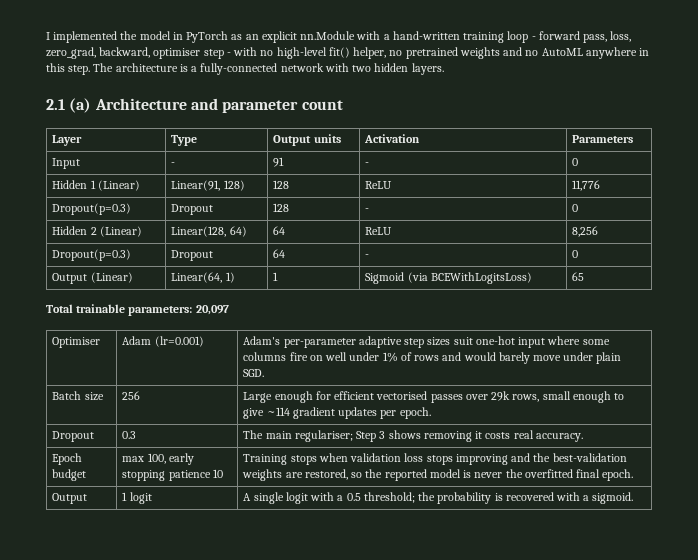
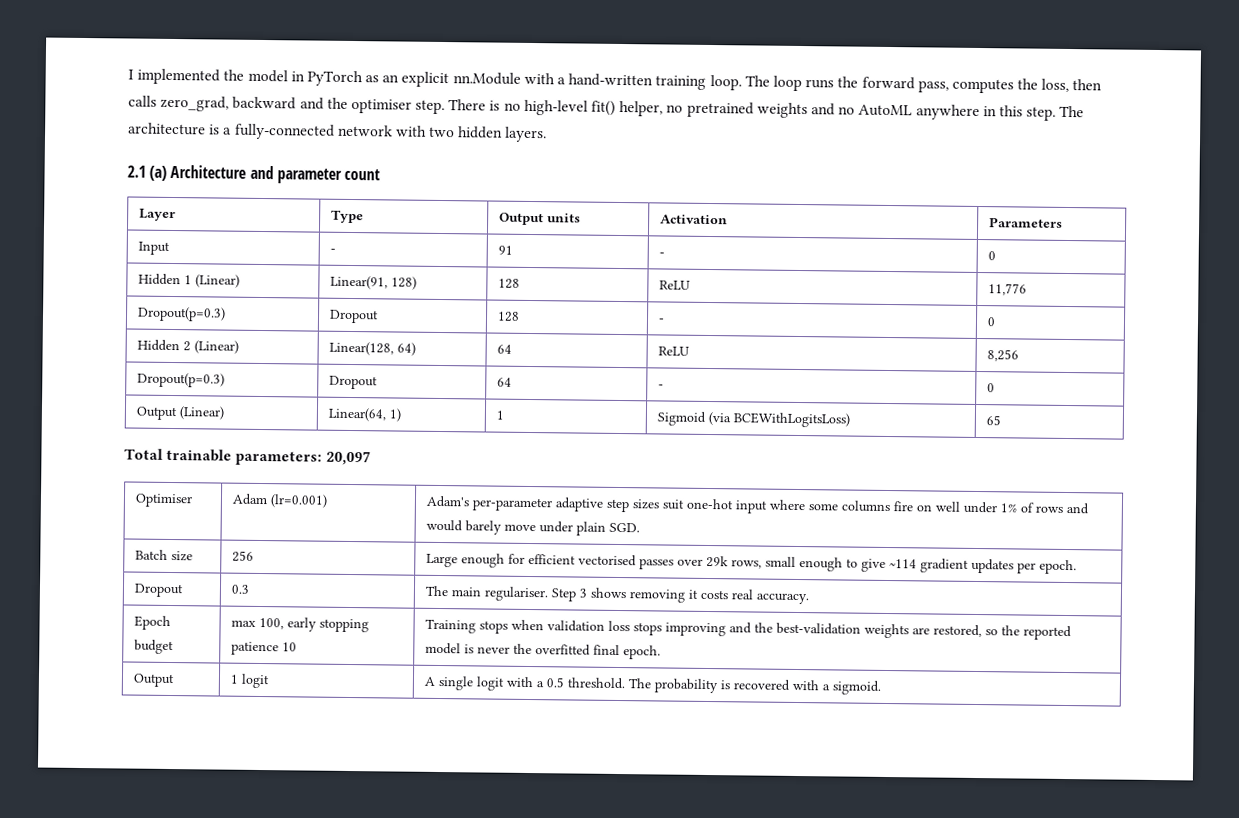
- I implemented the model in PyTorch as an explicit nn.Module with a hand-written training loop - forward pass, loss, zero_grad, backward, optimiser step - with no high-level fit() helper, no pretrained weights and no AutoML anywhere in this step.
+ I implemented the model in PyTorch as an explicit nn.Module with a hand-written training loop. The loop runs the forward pass, computes the loss, then calls zero_grad, backward and the optimiser step. There is no high-level fit() helper, no pretrained weights and no AutoML anywhere in this step.
- Dropout | 0.3 | The main regulariser; Step 3 shows removing it costs real accuracy.
+ Dropout | 0.3 | The main regulariser. Step 3 shows removing it costs real accuracy.
- Output | 1 logit | A single logit with a 0.5 threshold; the probability is recovered with a sigmoid.
+ Output | 1 logit | A single logit with a 0.5 threshold. The probability is recovered with a sigmoid.

